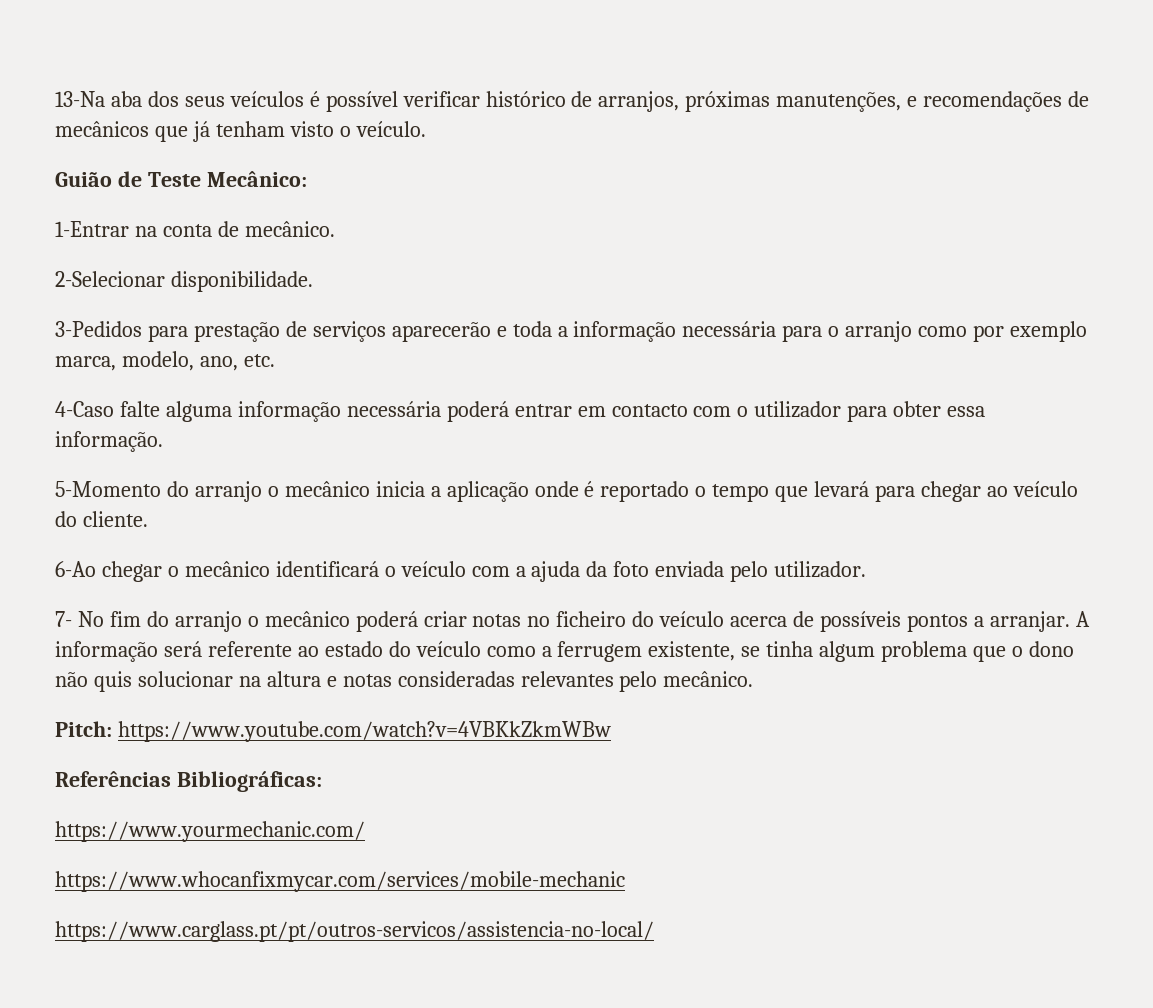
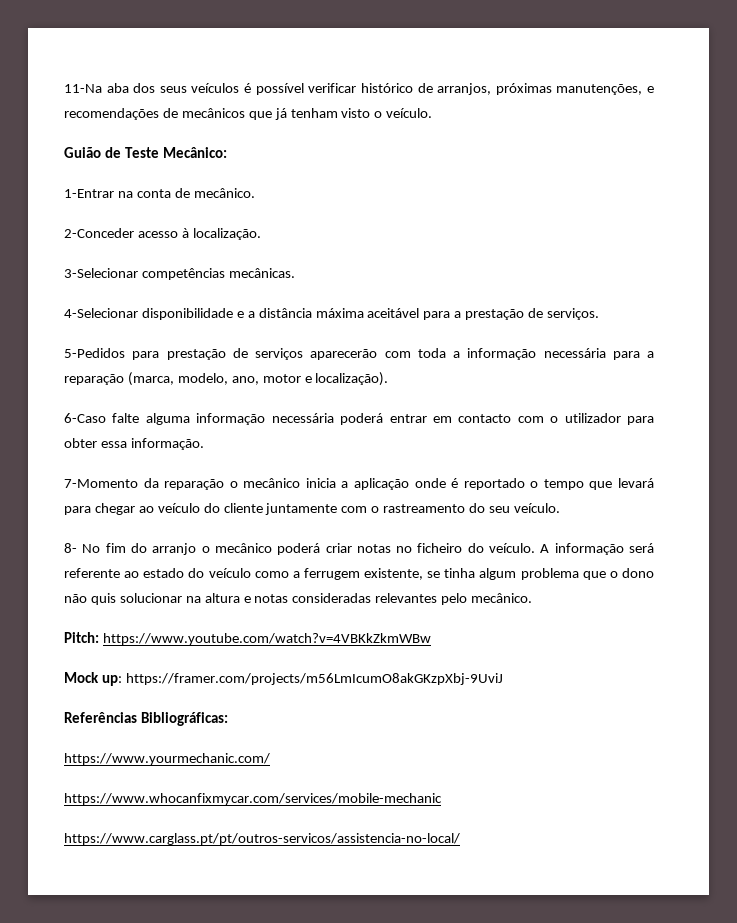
- 13-Na aba dos seus veículos é possível verificar histórico de arranjos, próximas manutenções, e recomendações de mecânicos que já tenham visto o veículo.
+ 11-Na aba dos seus veículos é possível verificar histórico de arranjos, próximas manutenções, e recomendações de mecânicos que já tenham visto o veículo.
- 2-Selecionar disponibilidade.
- 3-Pedidos para prestação de serviços aparecerão e toda a informação necessária para o arranjo como por exemplo marca, modelo, ano, etc.
- 4-Caso falte alguma informação necessária poderá entrar em contacto com o utilizador para obter essa informação.
+ 2-Conceder acesso à localização.
+ 3-Selecionar competências mecânicas.
+ 4-Selecionar disponibilidade e a distância máxima aceitável para a prestação de serviços.
+ 5-Pedidos para prestação de serviços aparecerão com toda a informação necessária para a reparação (marca, modelo, ano, motor e localização).
+ 6-Caso falte alguma informação necessária poderá entrar em contacto com o utilizador para obter essa informação.
- 5-Momento do arranjo o mecânico inicia a aplicação onde é reportado o tempo que levará para chegar ao veículo do cliente.
- 6-Ao chegar o mecânico identificará o veículo com a ajuda da foto enviada pelo utilizador.
- 7- No fim do arranjo o mecânico poderá criar notas no ficheiro do veículo acerca de possíveis pontos a arranjar.
+ 7-Momento da reparação o mecânico inicia a aplicação onde é reportado o tempo que levará para chegar ao veículo do cliente juntamente com o rastreamento do seu veículo.
+ 8- No fim do arranjo o mecânico poderá criar notas no ficheiro do veículo.
+ Mock up: https://framer.com/projects/m56LmIcumO8akGKzpXbj-9UviJ

